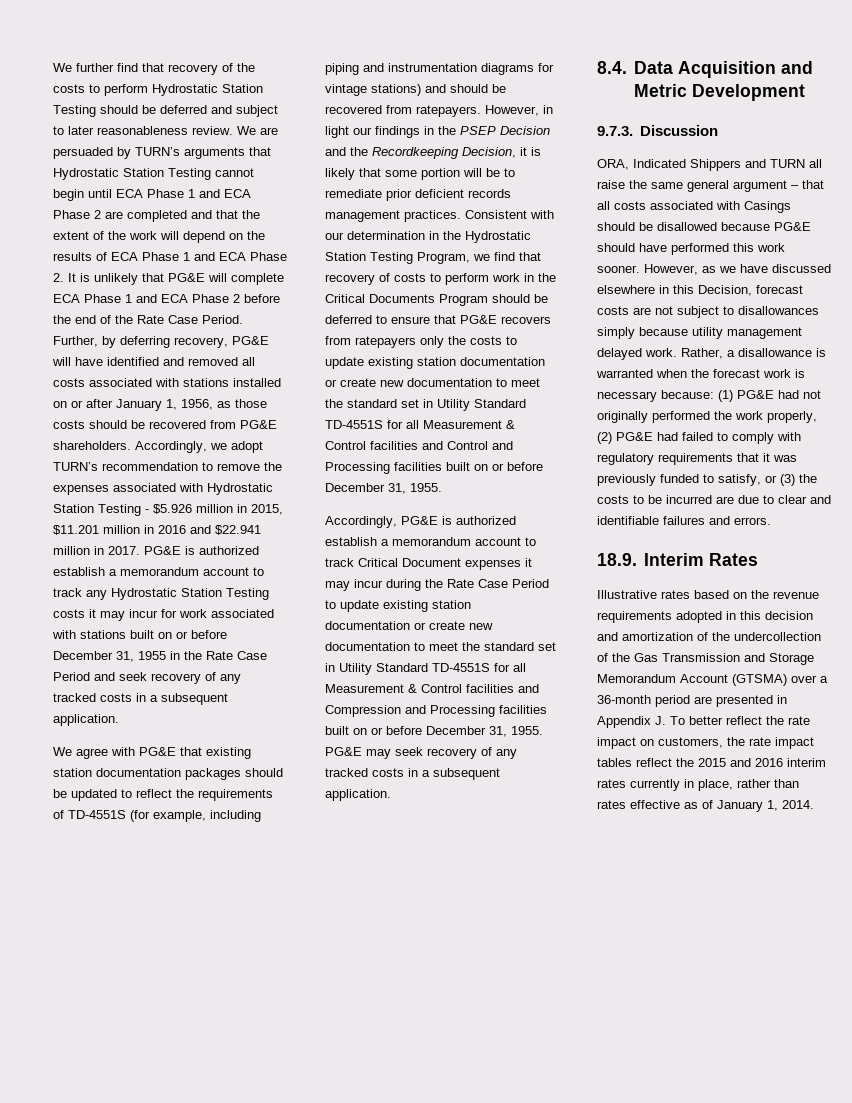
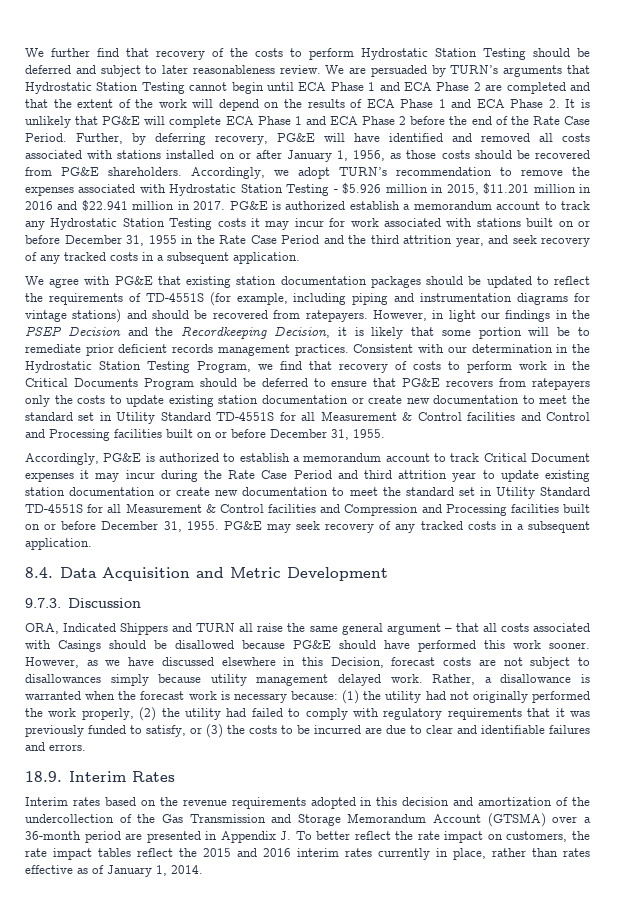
- PG&E is authorized establish a memorandum account to track any Hydrostatic Station Testing costs it may incur for work associated with stations built on or before December 31, 1955 in the Rate Case Period and seek recovery of any tracked costs in a subsequent application.
+ PG&E is authorized establish a memorandum account to track any Hydrostatic Station Testing costs it may incur for work associated with stations built on or before December 31, 1955 in the Rate Case Period and the third attrition year, and seek recovery of any tracked costs in a subsequent application.
- Accordingly, PG&E is authorized establish a memorandum account to track Critical Document expenses it may incur during the Rate Case Period to update existing station documentation or create new documentation to meet the standard set in Utility Standard TD-4551S for all Measurement & Control facilities and Compression and Processing facilities built on or before December 31, 1955.
+ Accordingly, PG&E is authorized to establish a memorandum account to track Critical Document expenses it may incur during the Rate Case Period and third attrition year to update existing station documentation or create new documentation to meet the standard set in Utility Standard TD-4551S for all Measurement & Control facilities and Compression and Processing facilities built on or before December 31, 1955.
- Rather, a disallowance is warranted when the forecast work is necessary because: (1) PG&E had not originally performed the work properly, (2) PG&E had failed to comply with regulatory requirements that it was previously funded to satisfy, or (3) the costs to be incurred are due to clear and identifiable failures and errors.
+ Rather, a disallowance is warranted when the forecast work is necessary because: (1) the utility had not originally performed the work properly, (2) the utility had failed to comply with regulatory requirements that it was previously funded to satisfy, or (3) the costs to be incurred are due to clear and identifiable failures and errors.
- Illustrative rates based on the revenue requirements adopted in this decision and amortization of the undercollection of the Gas Transmission and Storage Memorandum Account (GTSMA) over a 36-month period are presented in Appendix J. To better reflect the rate impact on customers, the rate impact tables reflect the 2015 and 2016 interim rates currently in place, rather than rates effective as of January 1, 2014.
+ Interim rates based on the revenue requirements adopted in this decision and amortization of the undercollection of the Gas Transmission and Storage Memorandum Account (GTSMA) over a 36-month period are presented in Appendix J. To better reflect the rate impact on customers, the rate impact tables reflect the 2015 and 2016 interim rates currently in place, rather than rates effective as of January 1, 2014.

